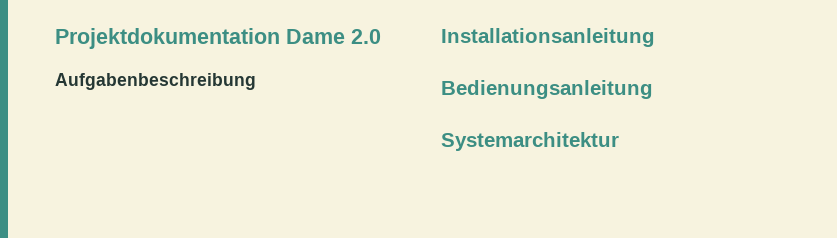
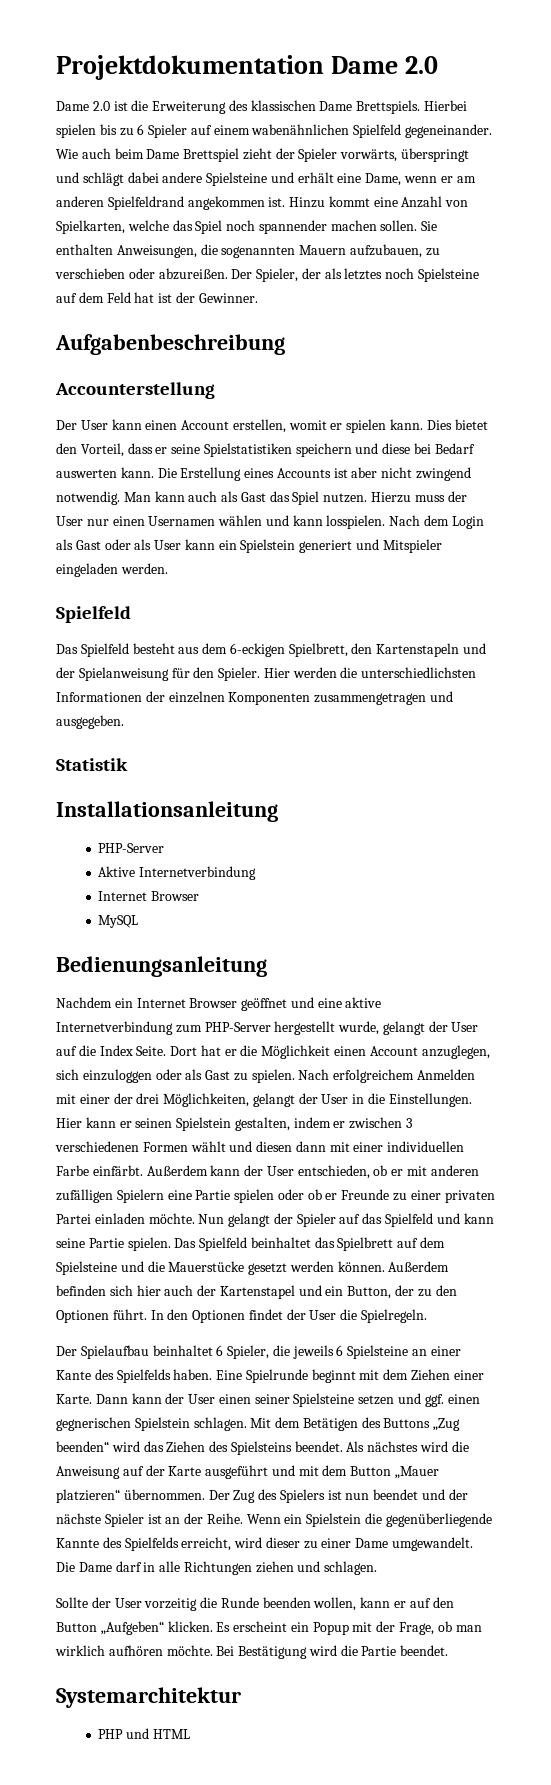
+ Dame 2.0 ist die Erweiterung des klassischen Dame Brettspiels. Hierbei spielen bis zu 6 Spieler auf einem wabenähnlichen Spielfeld gegeneinander. Wie auch beim Dame Brettspiel zieht der Spieler vorwärts, überspringt und schlägt dabei andere Spielsteine und erhält eine Dame, wenn er am anderen Spielfeldrand angekommen ist. Hinzu kommt eine Anzahl von Spielkarten, welche das Spiel noch spannender machen sollen. Sie enthalten Anweisungen, die sogenannten Mauern aufzubauen, zu verschieben oder abzureißen. Der Spieler, der als letztes noch Spielsteine auf dem Feld hat ist der Gewinner.
  Aufgabenbeschreibung
+ Accounterstellung
+ Der User kann einen Account erstellen, womit er spielen kann. Dies bietet den Vorteil, dass er seine Spielstatistiken speichern und diese bei Bedarf auswerten kann. Die Erstellung eines Accounts ist aber nicht zwingend notwendig. Man kann auch als Gast das Spiel nutzen. Hierzu muss der User nur einen Usernamen wählen und kann losspielen. Nach dem Login als Gast oder als User kann ein Spielstein generiert und Mitspieler eingeladen werden.
+ Spielfeld
+ Das Spielfeld besteht aus dem 6-eckigen Spielbrett, den Kartenstapeln und der Spielanweisung für den Spieler. Hier werden die unterschiedlichsten Informationen der einzelnen Komponenten zusammengetragen und ausgegeben.
+ Statistik
  Installationsanleitung
+ PHP-Server
+ Aktive Internetverbindung
+ Internet Browser
+ MySQL
  Bedienungsanleitung
+ Nachdem ein Internet Browser geöffnet und eine aktive Internetverbindung zum PHP-Server hergestellt wurde, gelangt der User auf die Index Seite. Dort hat er die Möglichkeit einen Account anzuglegen, sich einzuloggen oder als Gast zu spielen. Nach erfolgreichem Anmelden mit einer der drei Möglichkeiten, gelangt der User in die Einstellungen. Hier kann er seinen Spielstein gestalten, indem er zwischen 3 verschiedenen Formen wählt und diesen dann mit einer individuellen Farbe einfärbt. Außerdem kann der User entschieden, ob er mit anderen zufälligen Spielern eine Partie spielen oder ob er Freunde zu einer privaten Partei einladen möchte. Nun gelangt der Spieler auf das Spielfeld und kann seine Partie spielen. Das Spielfeld beinhaltet das Spielbrett auf dem Spielsteine und die Mauerstücke gesetzt werden können. Außerdem befinden sich hier auch der Kartenstapel und ein Button, der zu den Optionen führt. In den Optionen findet der User die Spielregeln.
+ Der Spielaufbau beinhaltet 6 Spieler, die jeweils 6 Spielsteine an einer Kante des Spielfelds haben. Eine Spielrunde beginnt mit dem Ziehen einer Karte. Dann kann der User einen seiner Spielsteine setzen und ggf. einen gegnerischen Spielstein schlagen. Mit dem Betätigen des Buttons „Zug beenden“ wird das Ziehen des Spielsteins beendet. Als nächstes wird die Anweisung auf der Karte ausgeführt und mit dem Button „Mauer platzieren“ übernommen. Der Zug des Spielers ist nun beendet und der nächste Spieler ist an der Reihe. Wenn ein Spielstein die gegenüberliegende Kannte des Spielfelds erreicht, wird dieser zu einer Dame umgewandelt. Die Dame darf in alle Richtungen ziehen und schlagen.
+ Sollte der User vorzeitig die Runde beenden wollen, kann er auf den Button „Aufgeben“ klicken. Es erscheint ein Popup mit der Frage, ob man wirklich aufhören möchte. Bei Bestätigung wird die Partie beendet.
  Systemarchitektur
+ PHP und HTML

